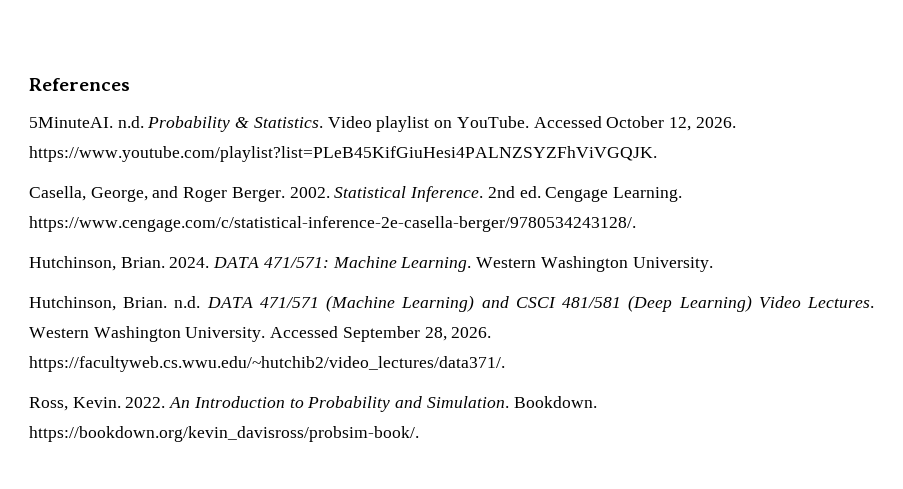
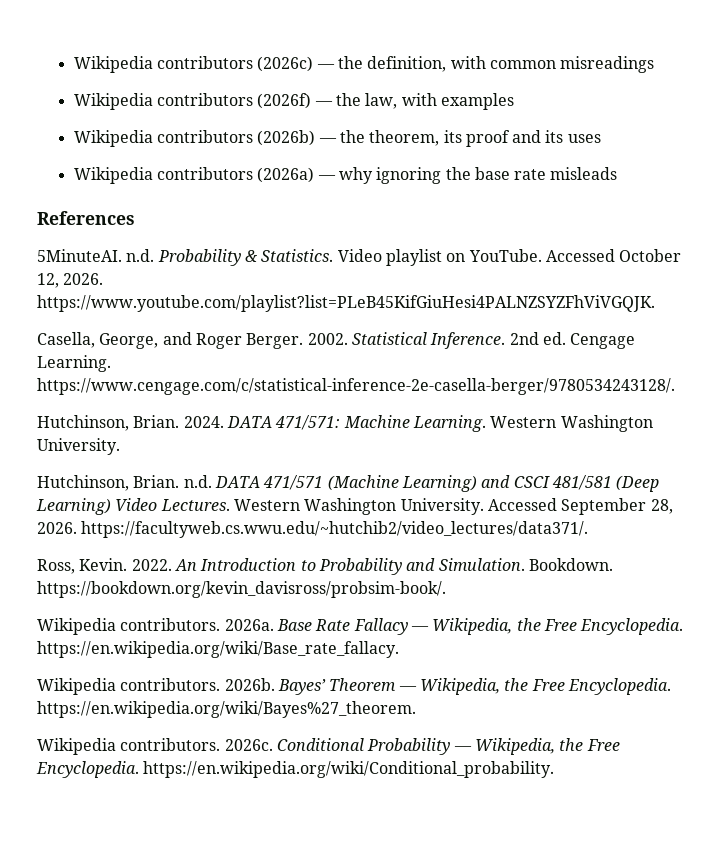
+ Wikipedia contributors (2026c) — the definition, with common misreadings
+ Wikipedia contributors (2026f) — the law, with examples
+ Wikipedia contributors (2026b) — the theorem, its proof and its uses
+ Wikipedia contributors (2026a) — why ignoring the base rate misleads
+ Wikipedia contributors. 2026a. Base Rate Fallacy — Wikipedia, the Free Encyclopedia. https://en.wikipedia.org/wiki/Base_rate_fallacy.
+ Wikipedia contributors. 2026b. Bayes’ Theorem — Wikipedia, the Free Encyclopedia. https://en.wikipedia.org/wiki/Bayes%27_theorem.
+ Wikipedia contributors. 2026c. Conditional Probability — Wikipedia, the Free Encyclopedia. https://en.wikipedia.org/wiki/Conditional_probability.

